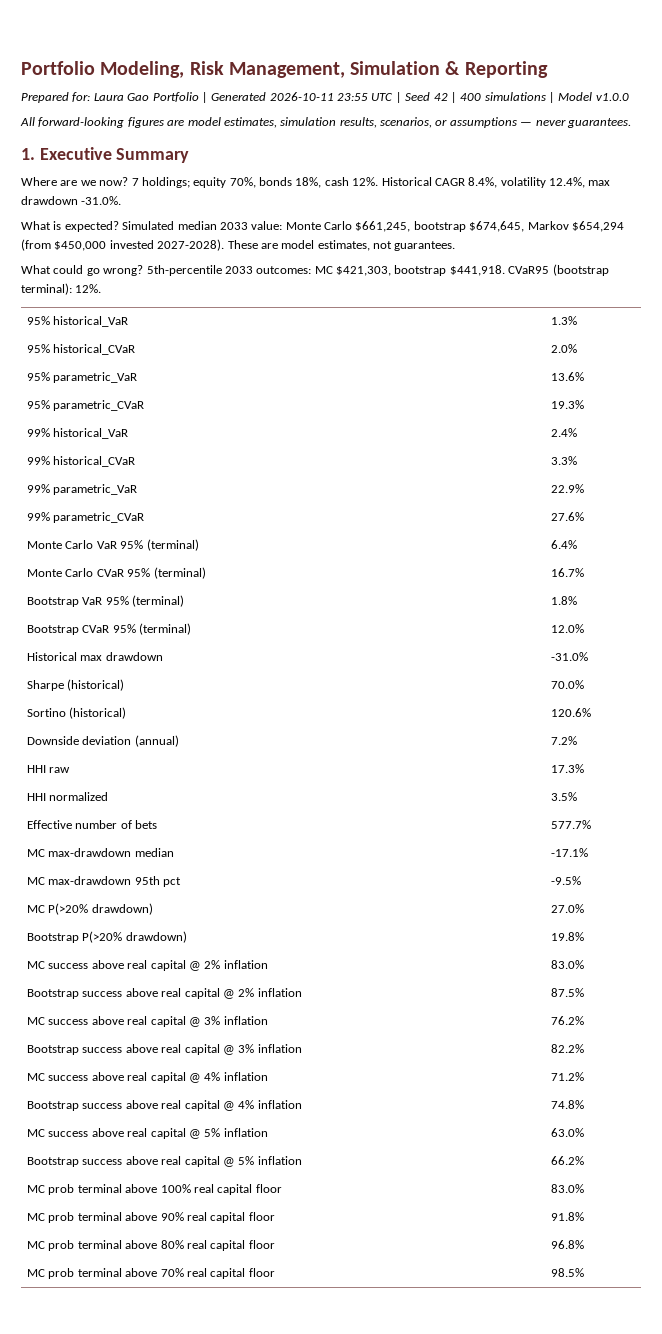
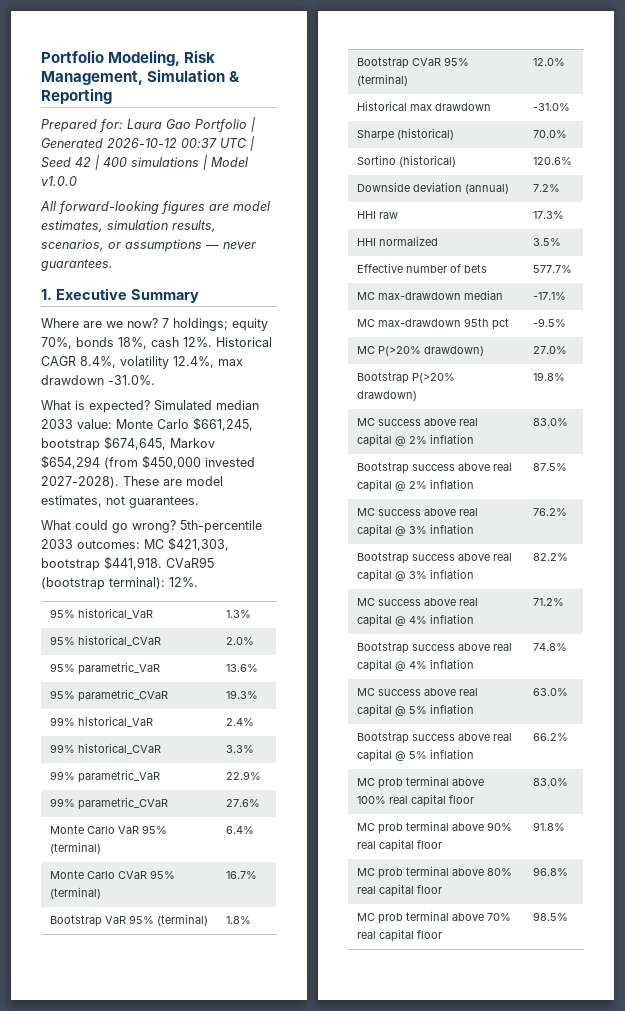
- Prepared for: Laura Gao Portfolio | Generated 2026-10-11 23:55 UTC | Seed 42 | 400 simulations | Model v1.0.0
+ Prepared for: Laura Gao Portfolio | Generated 2026-10-12 00:37 UTC | Seed 42 | 400 simulations | Model v1.0.0

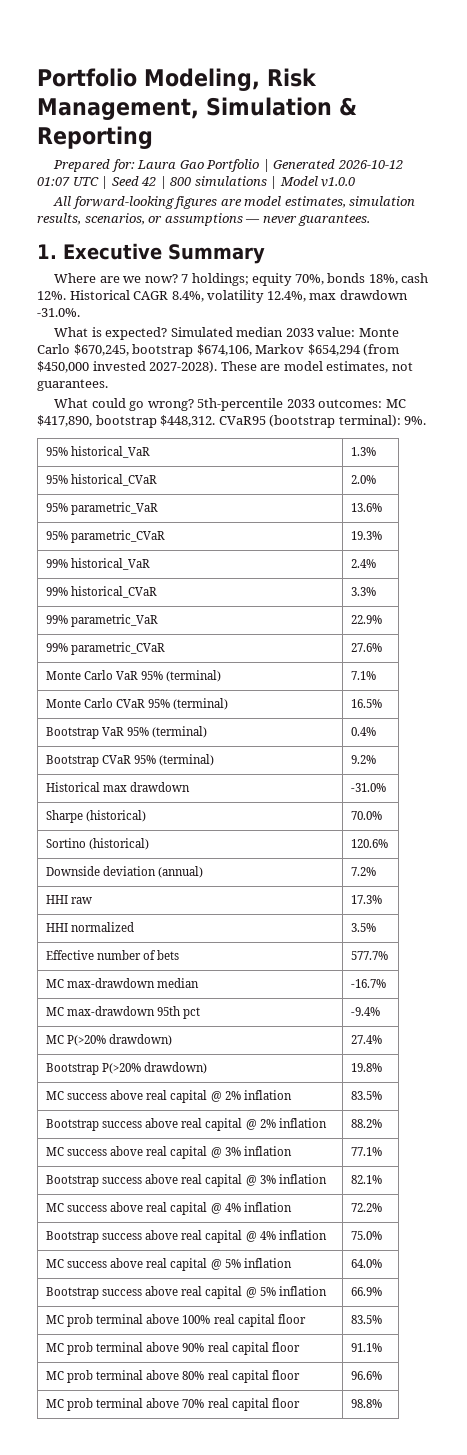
- Prepared for: Laura Gao Portfolio | Generated 2026-10-12 00:37 UTC | Seed 42 | 400 simulations | Model v1.0.0
+ Prepared for: Laura Gao Portfolio | Generated 2026-10-12 01:07 UTC | Seed 42 | 800 simulations | Model v1.0.0
- Simulated median 2033 value: Monte Carlo $661,245, bootstrap $674,645, Markov $654,294 (from $450,000 invested 2027-2028).
+ Simulated median 2033 value: Monte Carlo $670,245, bootstrap $674,106, Markov $654,294 (from $450,000 invested 2027-2028).
- 5th-percentile 2033 outcomes: MC $421,303, bootstrap $441,918.
+ 5th-percentile 2033 outcomes: MC $417,890, bootstrap $448,312.
- CVaR95 (bootstrap terminal): 12%.
+ CVaR95 (bootstrap terminal): 9%.
- Monte Carlo VaR 95% (terminal) | 6.4%
+ Monte Carlo VaR 95% (terminal) | 7.1%
- Monte Carlo CVaR 95% (terminal) | 16.7%
+ Monte Carlo CVaR 95% (terminal) | 16.5%
- Bootstrap VaR 95% (terminal) | 1.8%
+ Bootstrap VaR 95% (terminal) | 0.4%
- Bootstrap CVaR 95% (terminal) | 12.0%
+ Bootstrap CVaR 95% (terminal) | 9.2%
- MC max-drawdown median | -17.1%
+ MC max-drawdown median | -16.7%
- MC max-drawdown 95th pct | -9.5%
+ MC max-drawdown 95th pct | -9.4%
- MC P(>20% drawdown) | 27.0%
+ MC P(>20% drawdown) | 27.4%
- MC success above real capital @ 2% inflation | 83.0%
+ MC success above real capital @ 2% inflation | 83.5%
- Bootstrap success above real capital @ 2% inflation | 87.5%
+ Bootstrap success above real capital @ 2% inflation | 88.2%
- MC success above real capital @ 3% inflation | 76.2%
+ MC success above real capital @ 3% inflation | 77.1%
- Bootstrap success above real capital @ 3% inflation | 82.2%
+ Bootstrap success above real capital @ 3% inflation | 82.1%
- MC success above real capital @ 4% inflation | 71.2%
+ MC success above real capital @ 4% inflation | 72.2%
- Bootstrap success above real capital @ 4% inflation | 74.8%
+ Bootstrap success above real capital @ 4% inflation | 75.0%
- MC success above real capital @ 5% inflation | 63.0%
+ MC success above real capital @ 5% inflation | 64.0%
- Bootstrap success above real capital @ 5% inflation | 66.2%
+ Bootstrap success above real capital @ 5% inflation | 66.9%
- MC prob terminal above 100% real capital floor | 83.0%
+ MC prob terminal above 100% real capital floor | 83.5%
- MC prob terminal above 90% real capital floor | 91.8%
+ MC prob terminal above 90% real capital floor | 91.1%
- MC prob terminal above 80% real capital floor | 96.8%
+ MC prob terminal above 80% real capital floor | 96.6%
- MC prob terminal above 70% real capital floor | 98.5%
+ MC prob terminal above 70% real capital floor | 98.8%

